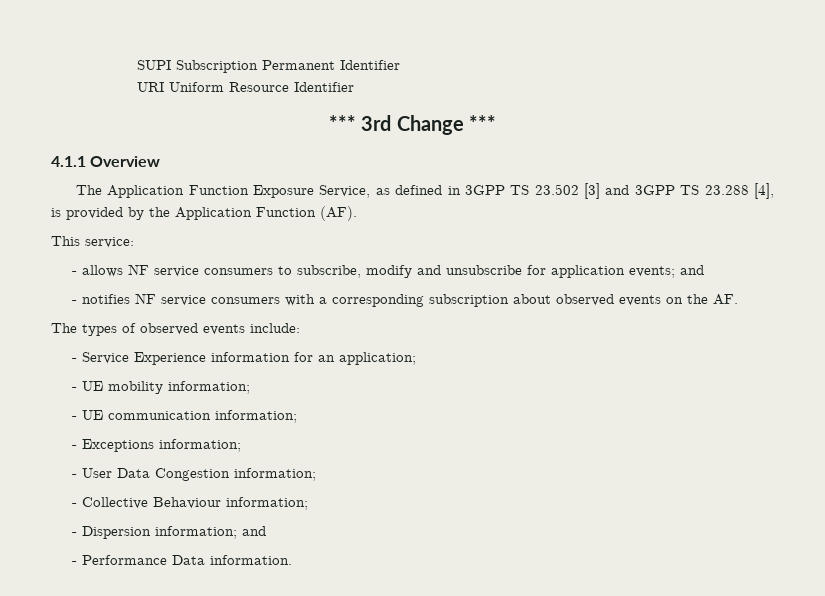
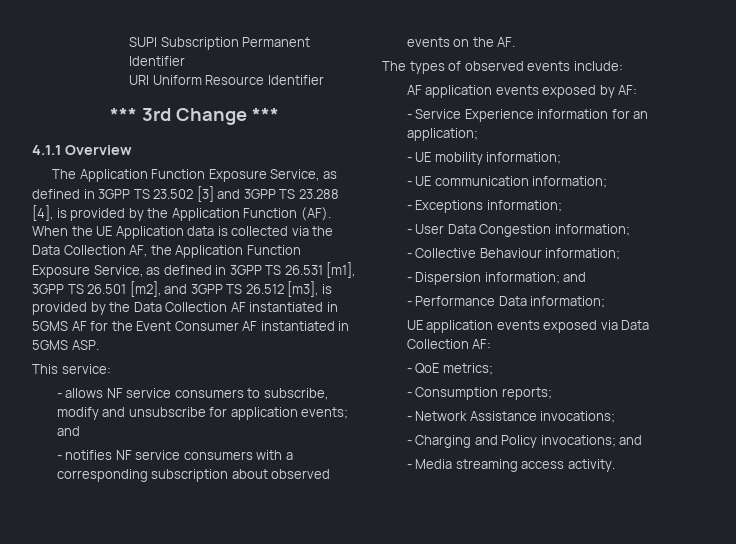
- The Application Function Exposure Service, as defined in 3GPP TS 23.502 [3] and 3GPP TS 23.288 [4], is provided by the Application Function (AF).
+ The Application Function Exposure Service, as defined in 3GPP TS 23.502 [3] and 3GPP TS 23.288 [4], is provided by the Application Function (AF). When the UE Application data is collected via the Data Collection AF, the Application Function Exposure Service, as defined in 3GPP TS 26.531 [m1], 3GPP TS 26.501 [m2], and 3GPP TS 26.512 [m3], is provided by the Data Collection AF instantiated in 5GMS AF for the Event Consumer AF instantiated in 5GMS ASP.
+ AF application events exposed by AF:
- - Performance Data information.
+ - Performance Data information;
+ UE application events exposed via Data Collection AF:
+ - QoE metrics;
+ - Consumption reports;
+ - Network Assistance invocations;
+ - Charging and Policy invocations; and
+ - Media streaming access activity.

